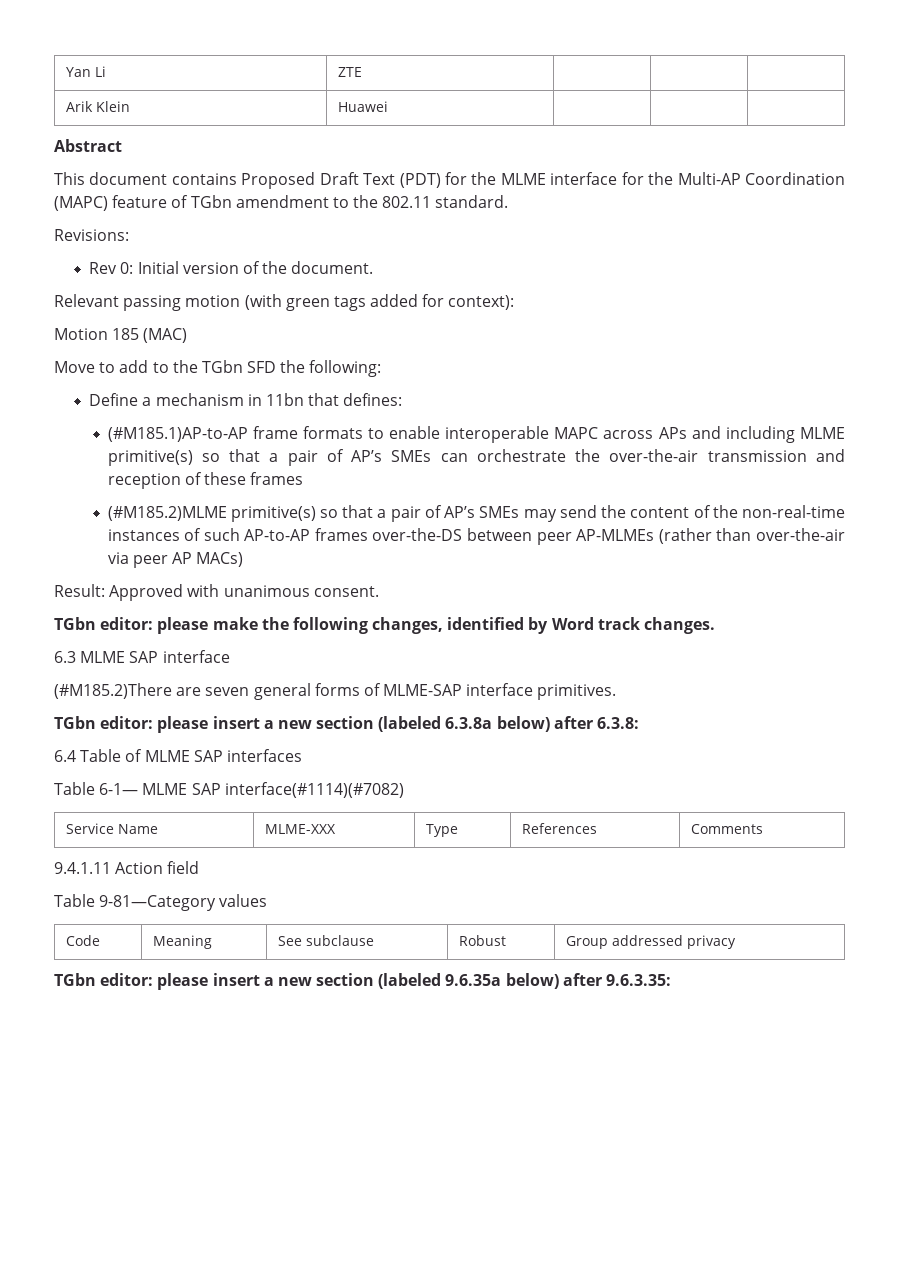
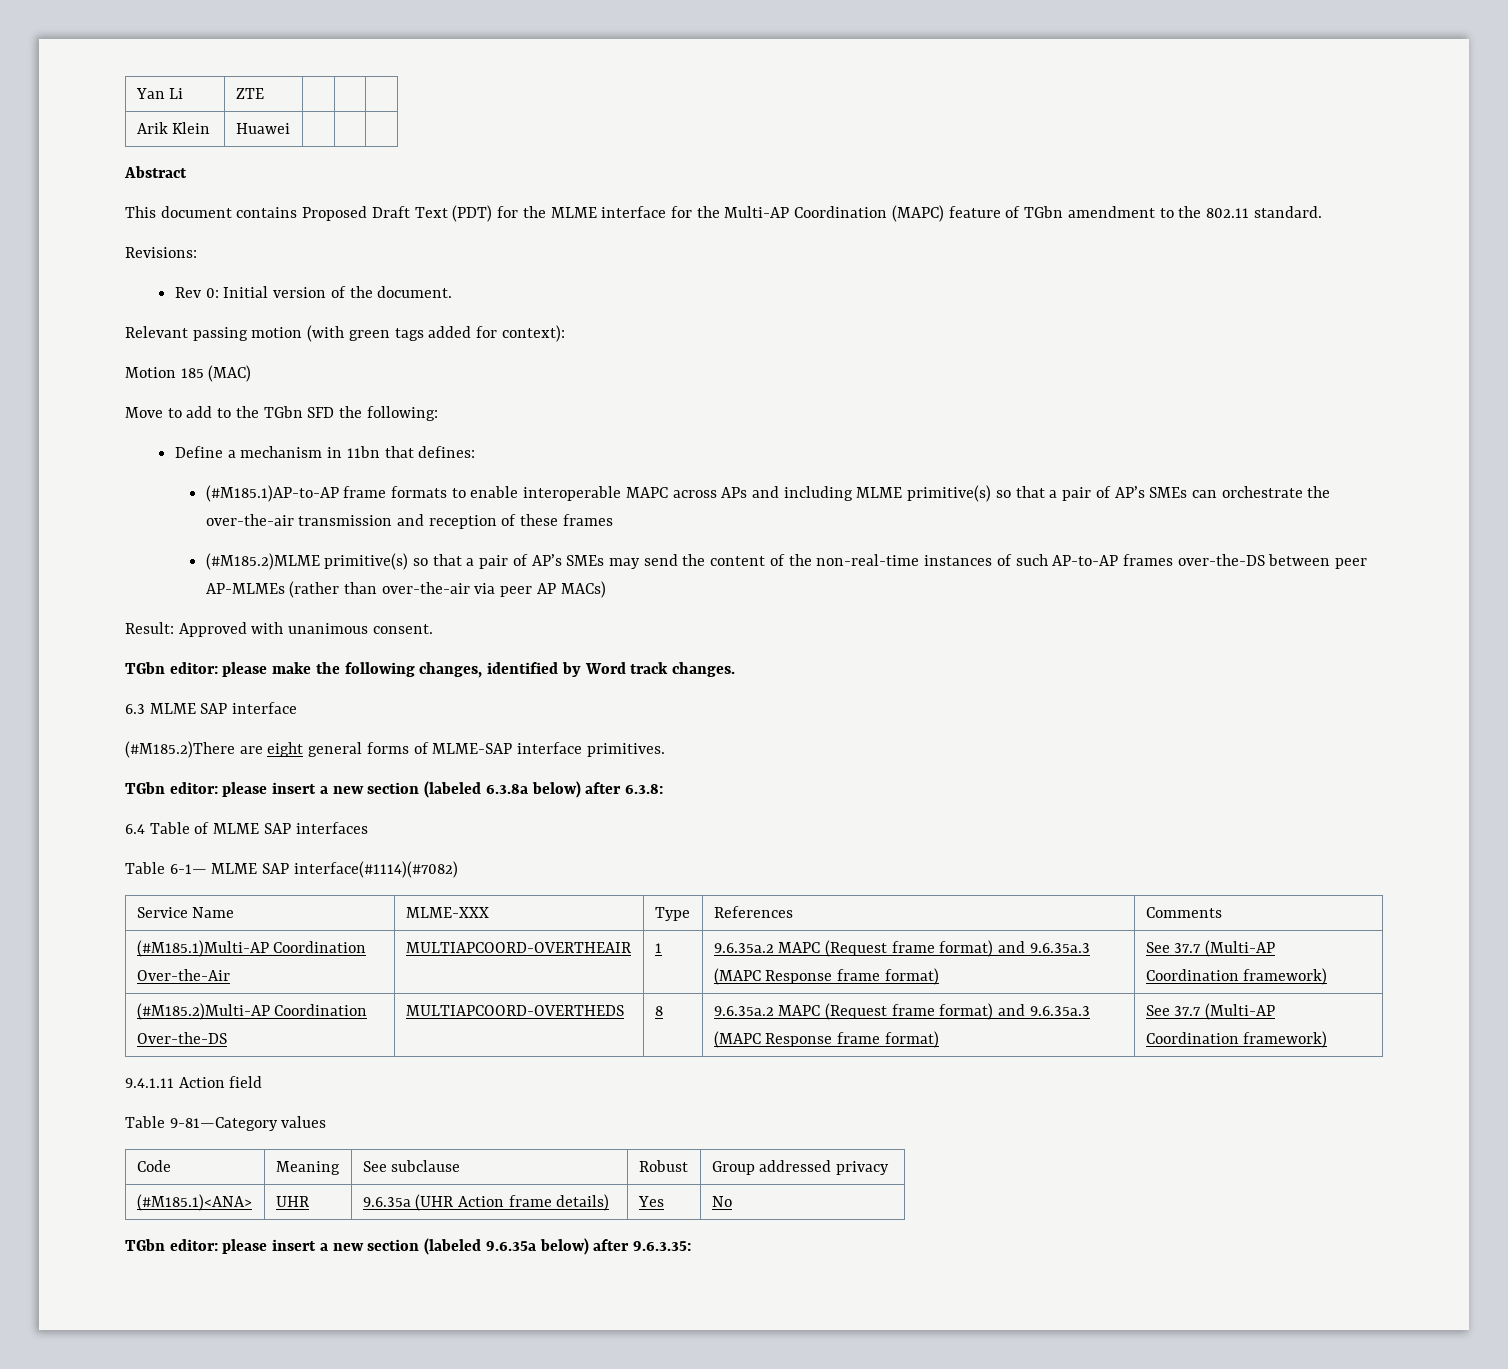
- (#M185.2)There are seven general forms of MLME-SAP interface primitives.
+ (#M185.2)There are eight general forms of MLME-SAP interface primitives.
+ (#M185.1)Multi-AP Coordination Over-the-Air | MULTIAPCOORD-OVERTHEAIR | 1 | 9.6.35a.2 MAPC (Request frame format) and 9.6.35a.3 (MAPC Response frame format) | See 37.7 (Multi-AP Coordination framework)
+ (#M185.2)Multi-AP Coordination Over-the-DS | MULTIAPCOORD-OVERTHEDS | 8 | 9.6.35a.2 MAPC (Request frame format) and 9.6.35a.3 (MAPC Response frame format) | See 37.7 (Multi-AP Coordination framework)
+ (#M185.1)<ANA> | UHR | 9.6.35a (UHR Action frame details) | Yes | No

